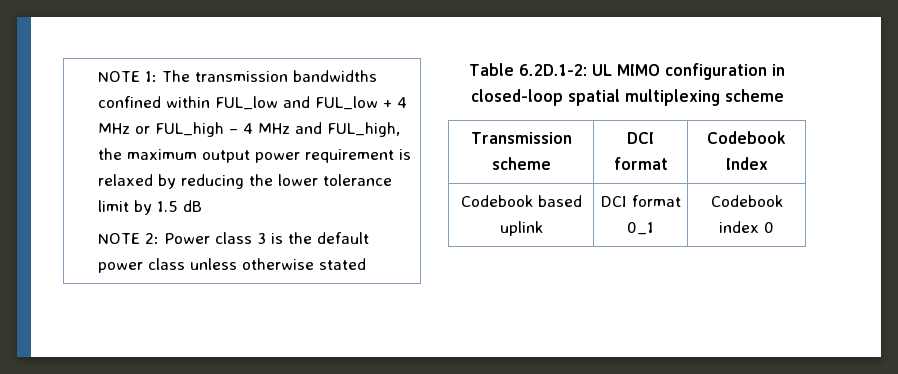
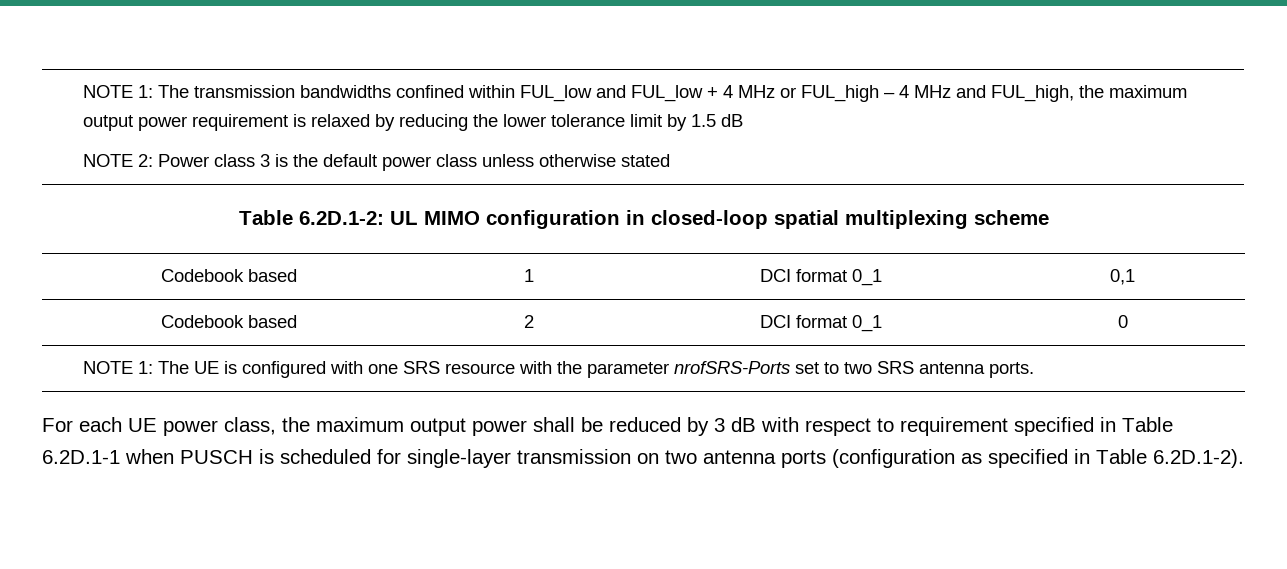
- Transmission scheme | DCI format | Codebook Index
- Codebook based uplink | DCI format 0_1 | Codebook index 0
+ Codebook based | 1 | DCI format 0_1 | 0,1
+ Codebook based | 2 | DCI format 0_1 | 0
+ NOTE 1: The UE is configured with one SRS resource with the parameter nrofSRS-Ports set to two SRS antenna ports.
+ For each UE power class, the maximum output power shall be reduced by 3 dB with respect to requirement specified in Table 6.2D.1-1 when PUSCH is scheduled for single-layer transmission on two antenna ports (configuration as specified in Table 6.2D.1-2).

